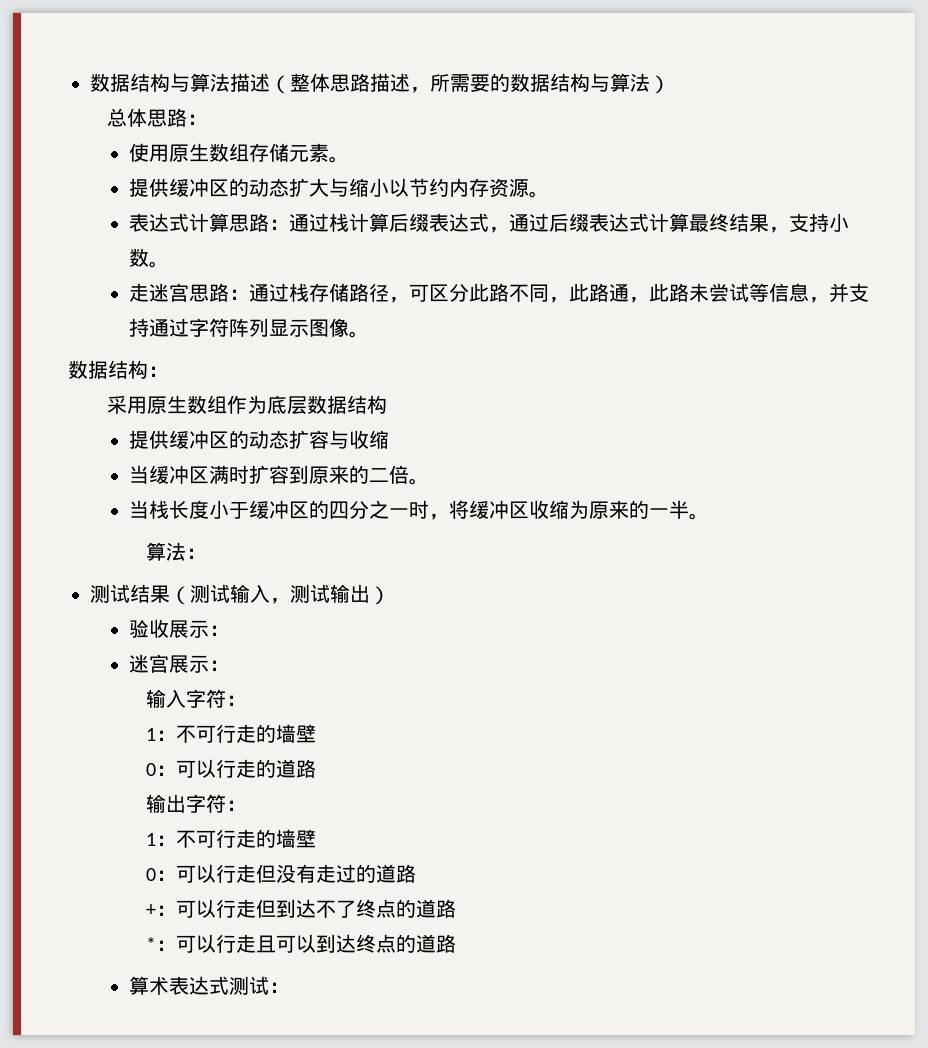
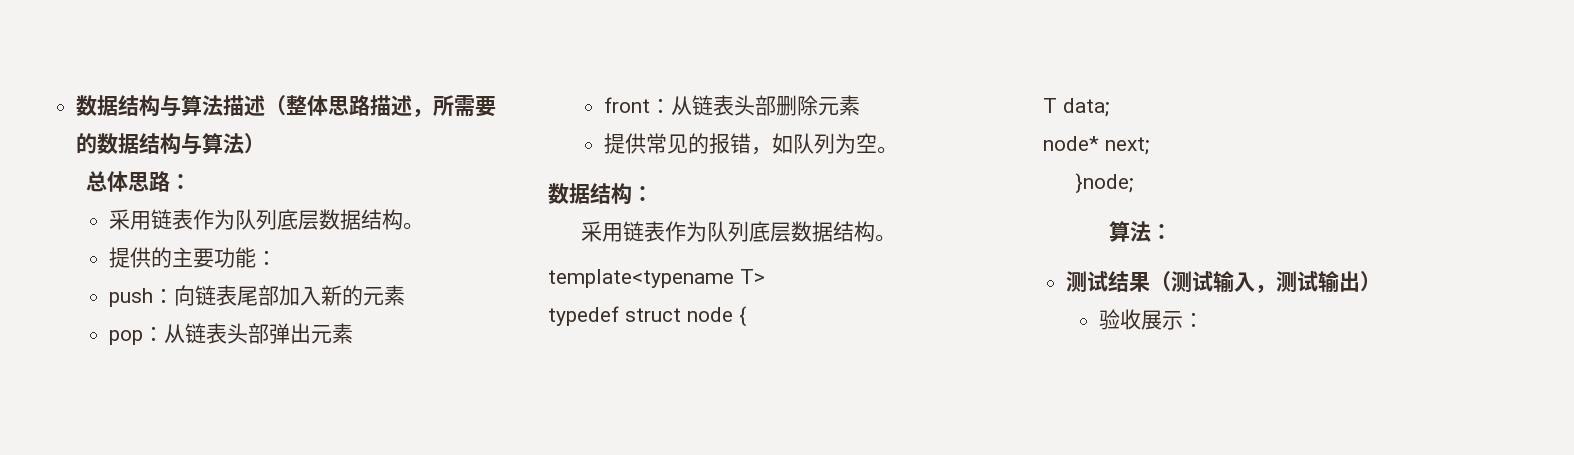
  总体思路：
- 使用原生数组存储元素。
- 提供缓冲区的动态扩大与缩小以节约内存资源。
- 表达式计算思路：通过栈计算后缀表达式，通过后缀表达式计算最终结果，支持小数。
- 走迷宫思路：通过栈存储路径，可区分此路不同，此路通，此路未尝试等信息，并支持通过字符阵列显示图像。
+ 采用链表作为队列底层数据结构。
+ 提供的主要功能：
+ push：向链表尾部加入新的元素
+ pop：从链表头部弹出元素
+ front：从链表头部删除元素
+ 提供常见的报错，如队列为空。
  数据结构：
- 采用原生数组作为底层数据结构
- 提供缓冲区的动态扩容与收缩
- 当缓冲区满时扩容到原来的二倍。
- 当栈长度小于缓冲区的四分之一时，将缓冲区收缩为原来的一半。
+ 采用链表作为队列底层数据结构。
+ template<typename T>
+ typedef struct node {
+ T data;
+ node* next;
+ }node;
- 迷宫展示：
- 输入字符：
- 1：不可行走的墙壁
- 0：可以行走的道路
- 输出字符：
- 1：不可行走的墙壁
- 0：可以行走但没有走过的道路
- +：可以行走但到达不了终点的道路
- *：可以行走且可以到达终点的道路
- 算术表达式测试：

